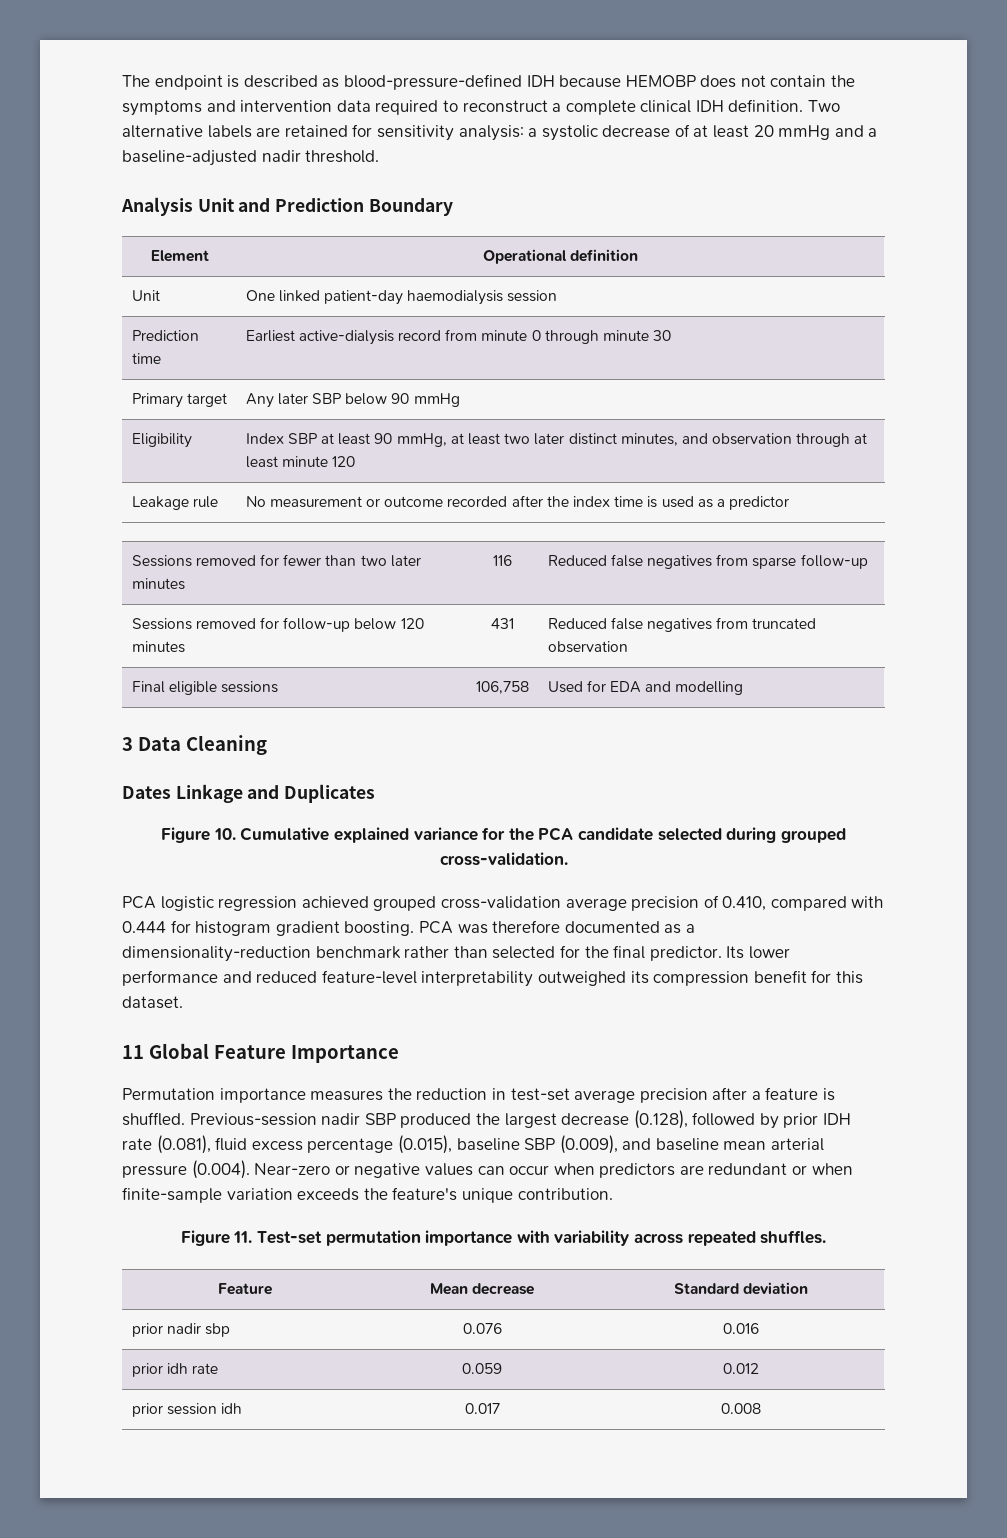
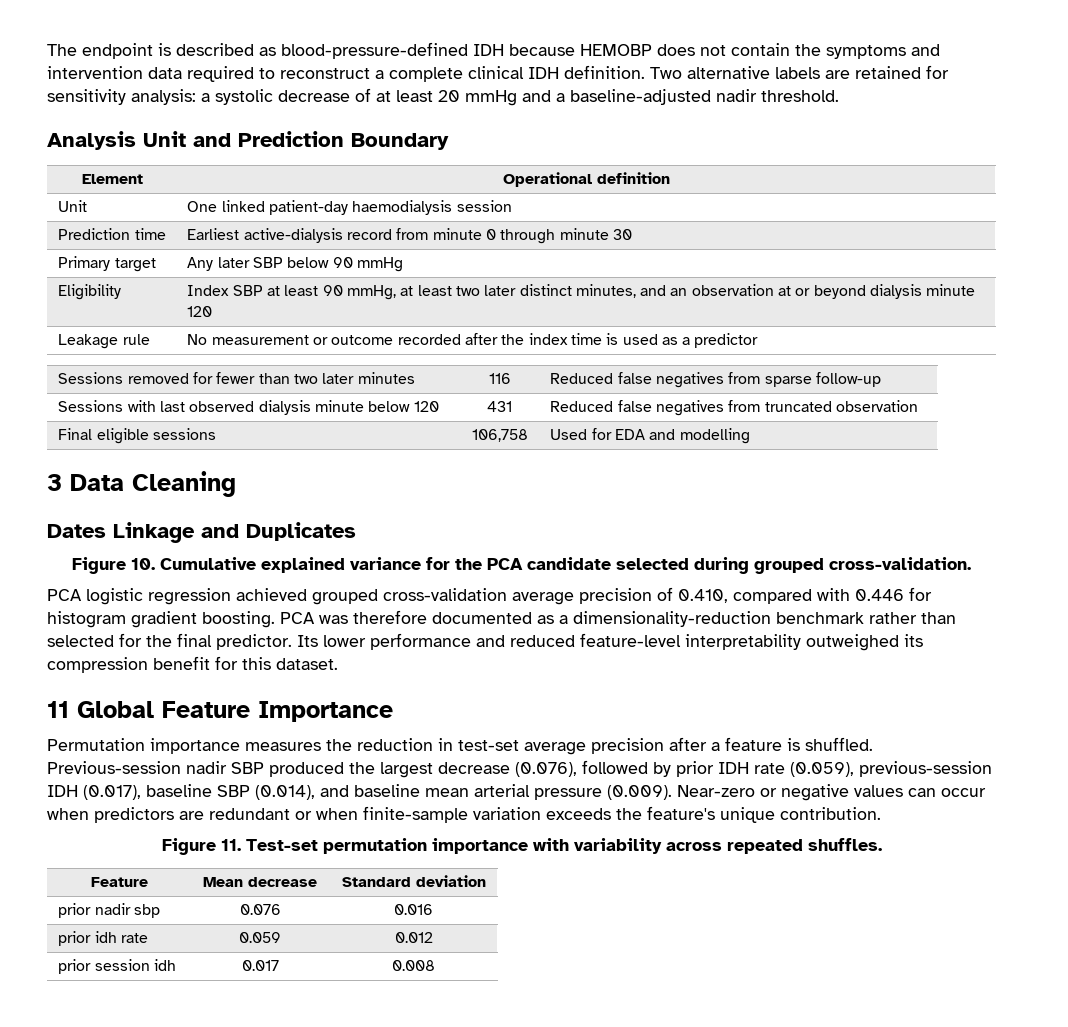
- Eligibility | Index SBP at least 90 mmHg, at least two later distinct minutes, and observation through at least minute 120
+ Eligibility | Index SBP at least 90 mmHg, at least two later distinct minutes, and an observation at or beyond dialysis minute 120
- Sessions removed for follow-up below 120 minutes | 431 | Reduced false negatives from truncated observation
+ Sessions with last observed dialysis minute below 120 | 431 | Reduced false negatives from truncated observation
- PCA logistic regression achieved grouped cross-validation average precision of 0.410, compared with 0.444 for histogram gradient boosting.
+ PCA logistic regression achieved grouped cross-validation average precision of 0.410, compared with 0.446 for histogram gradient boosting.
- Previous-session nadir SBP produced the largest decrease (0.128), followed by prior IDH rate (0.081), fluid excess percentage (0.015), baseline SBP (0.009), and baseline mean arterial pressure (0.004). Near-zero or negative values can occur when predictors are redundant or when finite-sample variation exceeds the feature's unique contribution.
+ Previous-session nadir SBP produced the largest decrease (0.076), followed by prior IDH rate (0.059), previous-session IDH (0.017), baseline SBP (0.014), and baseline mean arterial pressure (0.009). Near-zero or negative values can occur when predictors are redundant or when finite-sample variation exceeds the feature's unique contribution.

